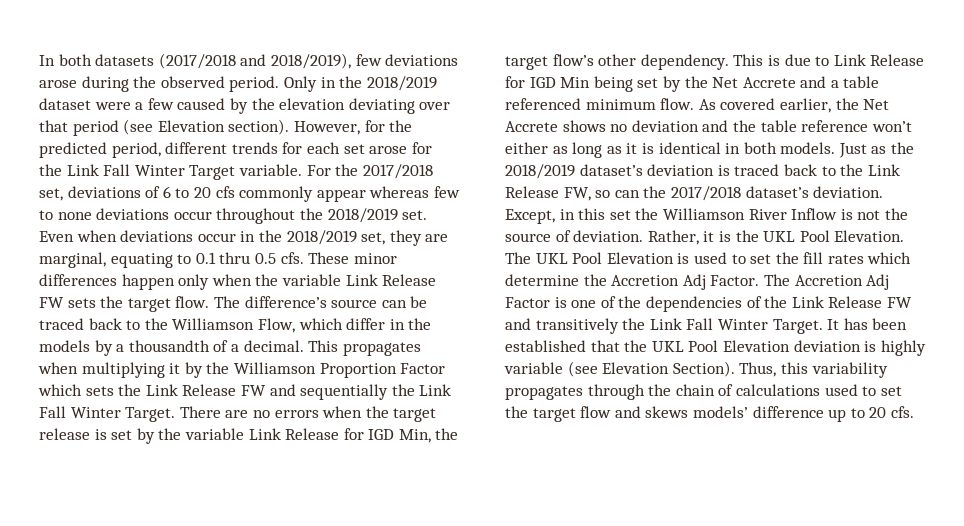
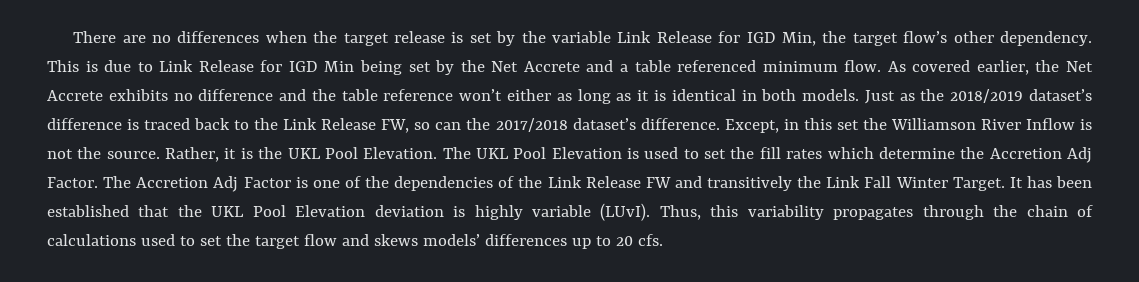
- In both datasets (2017/2018 and 2018/2019), few deviations arose during the observed period. Only in the 2018/2019 dataset were a few caused by the elevation deviating over that period (see Elevation section). However, for the predicted period, different trends for each set arose for the Link Fall Winter Target variable. For the 2017/2018 set, deviations of 6 to 20 cfs commonly appear whereas few to none deviations occur throughout the 2018/2019 set. Even when deviations occur in the 2018/2019 set, they are marginal, equating to 0.1 thru 0.5 cfs. These minor differences happen only when the variable Link Release FW sets the target flow. The difference’s source can be traced back to the Williamson Flow, which differ in the models by a thousandth of a decimal. This propagates when multiplying it by the Williamson Proportion Factor which sets the Link Release FW and sequentially the Link Fall Winter Target. There are no errors when the target release is set by the variable Link Release for IGD Min, the target flow’s other dependency.
+ There are no differences when the target release is set by the variable Link Release for IGD Min, the target flow’s other dependency.
- As covered earlier, the Net Accrete shows no deviation and the table reference won’t either as long as it is identical in both models.
+ As covered earlier, the Net Accrete exhibits no difference and the table reference won’t either as long as it is identical in both models.
- Just as the 2018/2019 dataset’s deviation is traced back to the Link Release FW, so can the 2017/2018 dataset’s deviation.
+ Just as the 2018/2019 dataset’s difference is traced back to the Link Release FW, so can the 2017/2018 dataset’s difference.
- Except, in this set the Williamson River Inflow is not the source of deviation.
+ Except, in this set the Williamson River Inflow is not the source.
- It has been established that the UKL Pool Elevation deviation is highly variable (see Elevation Section).
+ It has been established that the UKL Pool Elevation deviation is highly variable (LUvI).
- Thus, this variability propagates through the chain of calculations used to set the target flow and skews models’ difference up to 20 cfs.
+ Thus, this variability propagates through the chain of calculations used to set the target flow and skews models’ differences up to 20 cfs.

